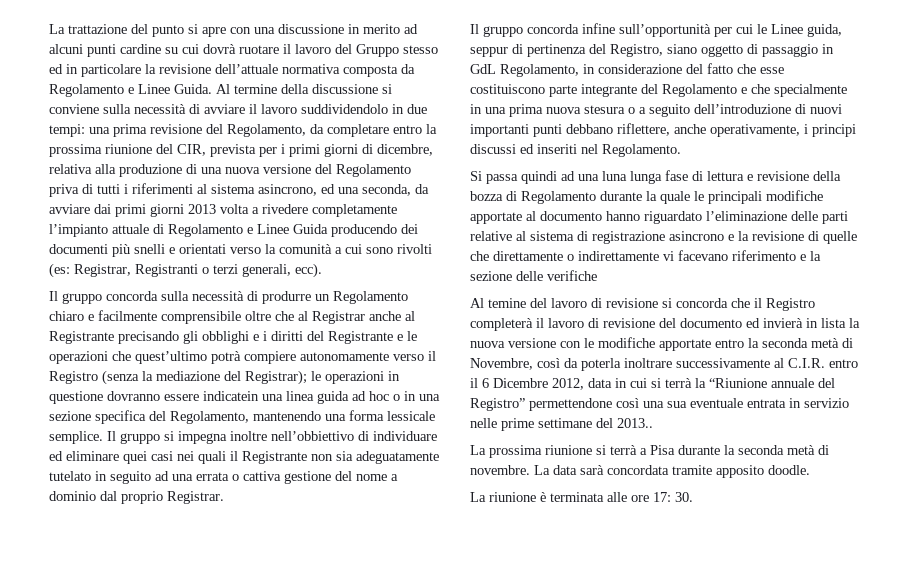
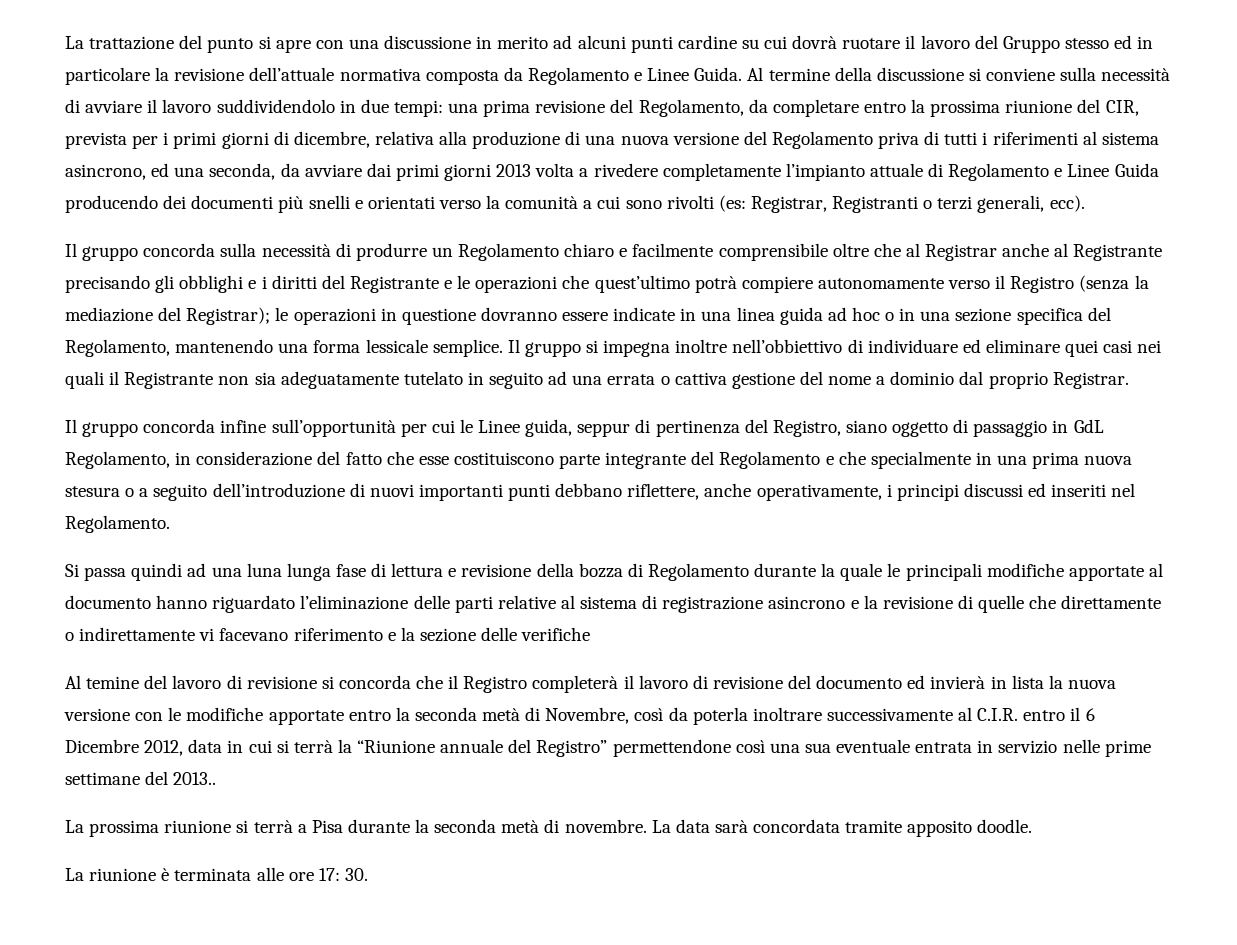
- le operazioni in questione dovranno essere indicatein una linea guida ad hoc o in una sezione specifica del Regolamento, mantenendo una forma lessicale semplice.
+ le operazioni in questione dovranno essere indicate in una linea guida ad hoc o in una sezione specifica del Regolamento, mantenendo una forma lessicale semplice.

